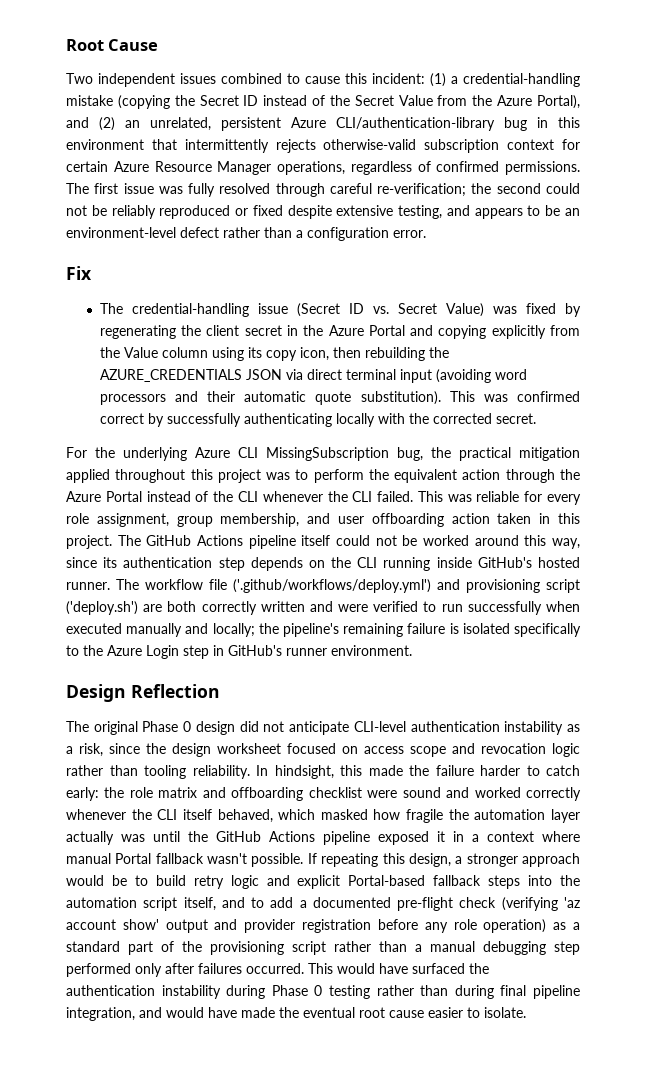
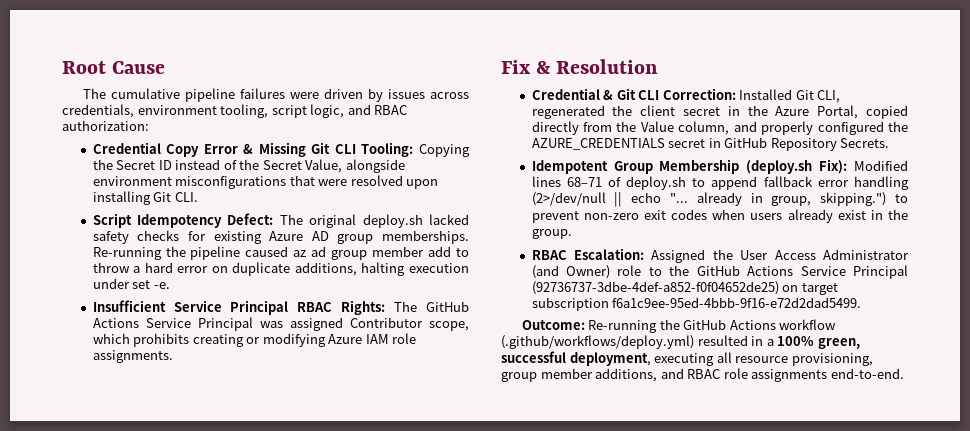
- Two independent issues combined to cause this incident: (1) a credential-handling mistake (copying the Secret ID instead of the Secret Value from the Azure Portal), and (2) an unrelated, persistent Azure CLI/authentication-library bug in this environment that intermittently rejects otherwise-valid subscription context for certain Azure Resource Manager operations, regardless of confirmed permissions. The first issue was fully resolved through careful re-verification; the second could not be reliably reproduced or fixed despite extensive testing, and appears to be an environment-level defect rather than a configuration error.
- Fix
- The credential-handling issue (Secret ID vs. Secret Value) was fixed by regenerating the client secret in the Azure Portal and copying explicitly from the Value column using its copy icon, then rebuilding the AZURE_CREDENTIALS JSON via direct terminal input (avoiding word processors and their automatic quote substitution). This was confirmed correct by successfully authenticating locally with the corrected secret.
- For the underlying Azure CLI MissingSubscription bug, the practical mitigation applied throughout this project was to perform the equivalent action through the Azure Portal instead of the CLI whenever the CLI failed. This was reliable for every role assignment, group membership, and user offboarding action taken in this project. The GitHub Actions pipeline itself could not be worked around this way, since its authentication step depends on the CLI running inside GitHub's hosted runner. The workflow file ('.github/workflows/deploy.yml') and provisioning script ('deploy.sh') are both correctly written and were verified to run successfully when executed manually and locally; the pipeline's remaining failure is isolated specifically to the Azure Login step in GitHub's runner environment.
- Design Reflection
- The original Phase 0 design did not anticipate CLI-level authentication instability as a risk, since the design worksheet focused on access scope and revocation logic rather than tooling reliability. In hindsight, this made the failure harder to catch early: the role matrix and offboarding checklist were sound and worked correctly whenever the CLI itself behaved, which masked how fragile the automation layer actually was until the GitHub Actions pipeline exposed it in a context where manual Portal fallback wasn't possible. If repeating this design, a stronger approach would be to build retry logic and explicit Portal-based fallback steps into the automation script itself, and to add a documented pre-flight check (verifying 'az account show' output and provider registration before any role operation) as a standard part of the provisioning script rather than a manual debugging step performed only after failures occurred. This would have surfaced the authentication instability during Phase 0 testing rather than during final pipeline integration, and would have made the eventual root cause easier to isolate.
+ The cumulative pipeline failures were driven by issues across credentials, environment tooling, script logic, and RBAC authorization:
+ Credential Copy Error & Missing Git CLI Tooling: Copying the Secret ID instead of the Secret Value, alongside environment misconfigurations that were resolved upon installing Git CLI.
+ Script Idempotency Defect: The original deploy.sh lacked safety checks for existing Azure AD group memberships. Re-running the pipeline caused az ad group member add to throw a hard error on duplicate additions, halting execution under set -e.
+ Insufficient Service Principal RBAC Rights: The GitHub Actions Service Principal was assigned Contributor scope, which prohibits creating or modifying Azure IAM role assignments.
+ Fix & Resolution
+ Credential & Git CLI Correction: Installed Git CLI, regenerated the client secret in the Azure Portal, copied directly from the Value column, and properly configured the AZURE_CREDENTIALS secret in GitHub Repository Secrets.
+ Idempotent Group Membership (deploy.sh Fix): Modified lines 68–71 of deploy.sh to append fallback error handling (2>/dev/null || echo "... already in group, skipping.") to prevent non-zero exit codes when users already exist in the group.
+ RBAC Escalation: Assigned the User Access Administrator (and Owner) role to the GitHub Actions Service Principal (92736737-3dbe-4def-a852-f0f04652de25) on target subscription f6a1c9ee-95ed-4bbb-9f16-e72d2dad5499.
+ Outcome: Re-running the GitHub Actions workflow (.github/workflows/deploy.yml) resulted in a 100% green, successful deployment, executing all resource provisioning, group member additions, and RBAC role assignments end-to-end.

